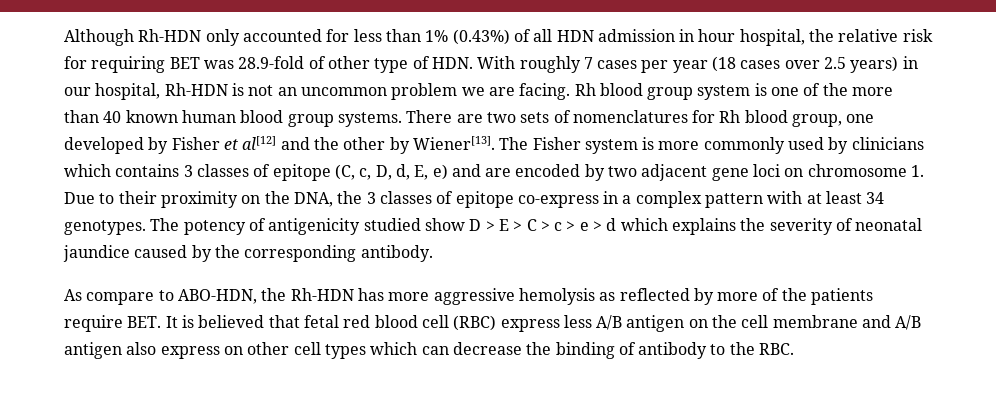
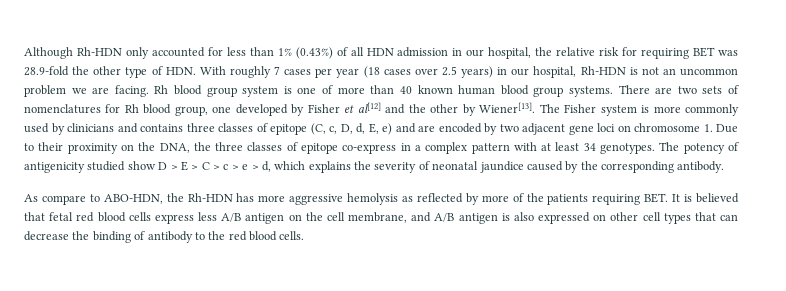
- Although Rh-HDN only accounted for less than 1% (0.43%) of all HDN admission in hour hospital, the relative risk for requiring BET was 28.9-fold of other type of HDN. With roughly 7 cases per year (18 cases over 2.5 years) in our hospital, Rh-HDN is not an uncommon problem we are facing.
+ Although Rh-HDN only accounted for less than 1% (0.43%) of all HDN admission in our hospital, the relative risk for requiring BET was 28.9-fold the other type of HDN. With roughly 7 cases per year (18 cases over 2.5 years) in our hospital, Rh-HDN is not an uncommon problem we are facing.
- Rh blood group system is one of the more than 40 known human blood group systems.
+ Rh blood group system is one of more than 40 known human blood group systems.
- The Fisher system is more commonly used by clinicians which contains 3 classes of epitope (C, c, D, d, E, e) and are encoded by two adjacent gene loci on chromosome 1. Due to their proximity on the DNA, the 3 classes of epitope co-express in a complex pattern with at least 34 genotypes.
+ The Fisher system is more commonly used by clinicians and contains three classes of epitope (C, c, D, d, E, e) and are encoded by two adjacent gene loci on chromosome 1. Due to their proximity on the DNA, the three classes of epitope co-express in a complex pattern with at least 34 genotypes.
- The potency of antigenicity studied show D > E > C > c > e > d which explains the severity of neonatal jaundice caused by the corresponding antibody.
+ The potency of antigenicity studied show D > E > C > c > e > d, which explains the severity of neonatal jaundice caused by the corresponding antibody.
- As compare to ABO-HDN, the Rh-HDN has more aggressive hemolysis as reflected by more of the patients require BET. It is believed that fetal red blood cell (RBC) express less A/B antigen on the cell membrane and A/B antigen also express on other cell types which can decrease the binding of antibody to the RBC.
+ As compare to ABO-HDN, the Rh-HDN has more aggressive hemolysis as reflected by more of the patients requiring BET. It is believed that fetal red blood cells express less A/B antigen on the cell membrane, and A/B antigen is also expressed on other cell types that can decrease the binding of antibody to the red blood cells.

